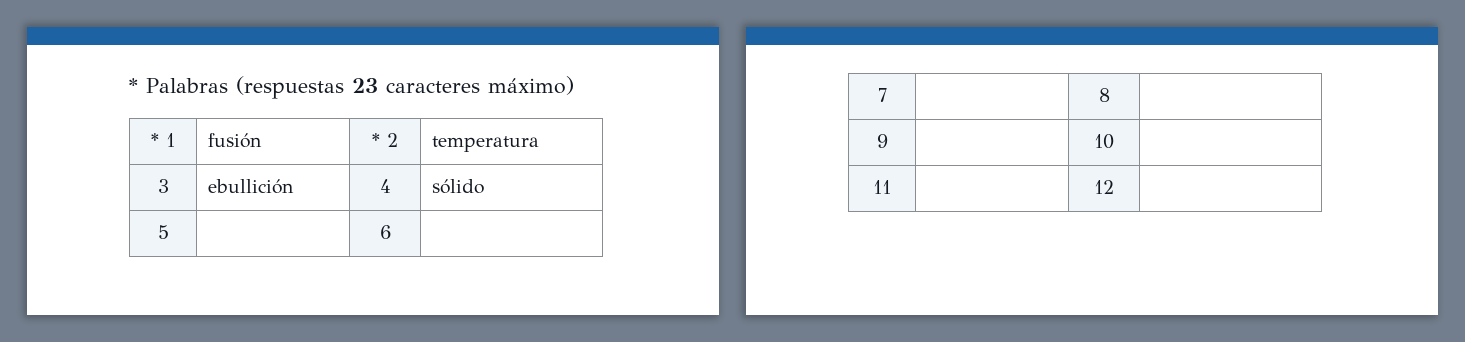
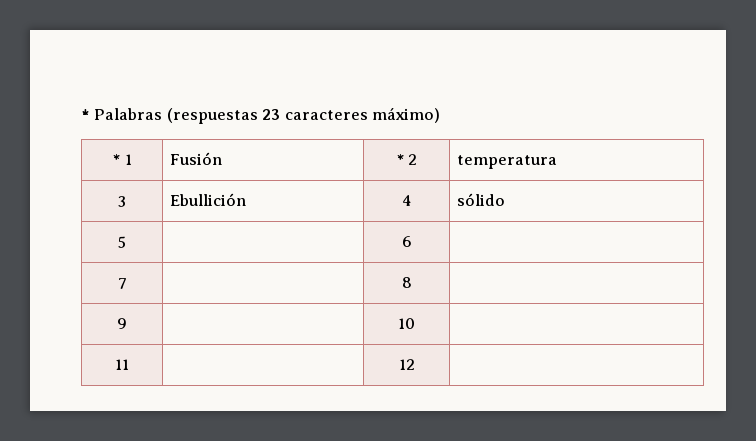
- * 1 | fusión | * 2 | temperatura
+ * 1 | Fusión | * 2 | temperatura
- 3 | ebullición | 4 | sólido
+ 3 | Ebullición | 4 | sólido

